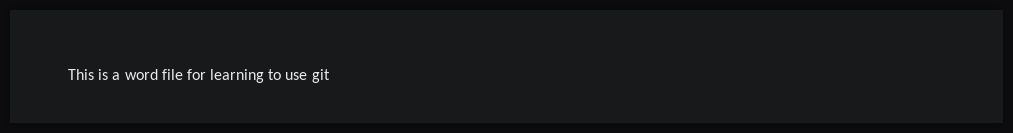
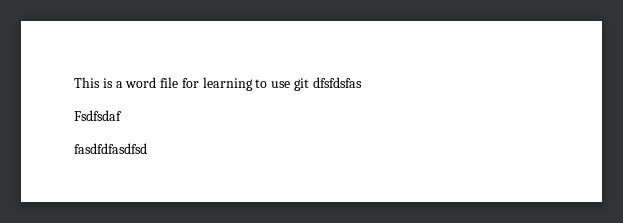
- This is a word file for learning to use git
+ This is a word file for learning to use git dfsfdsfas
+ Fsdfsdaf
+ fasdfdfasdfsd

